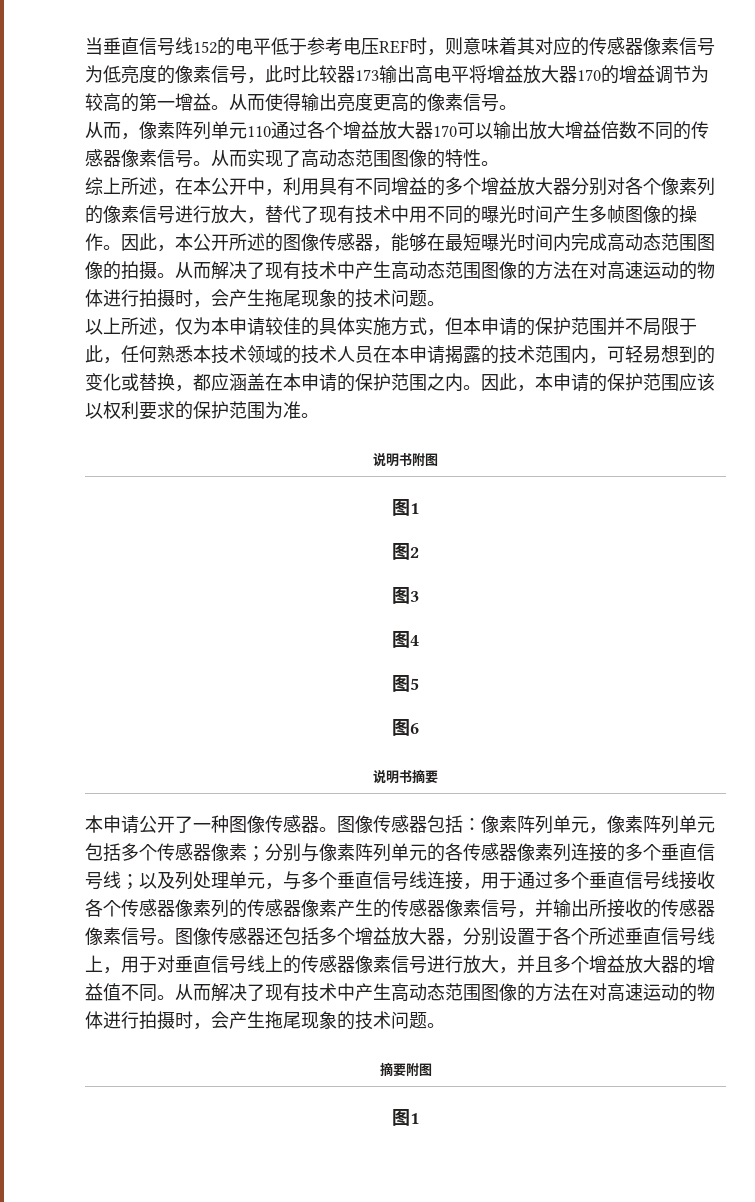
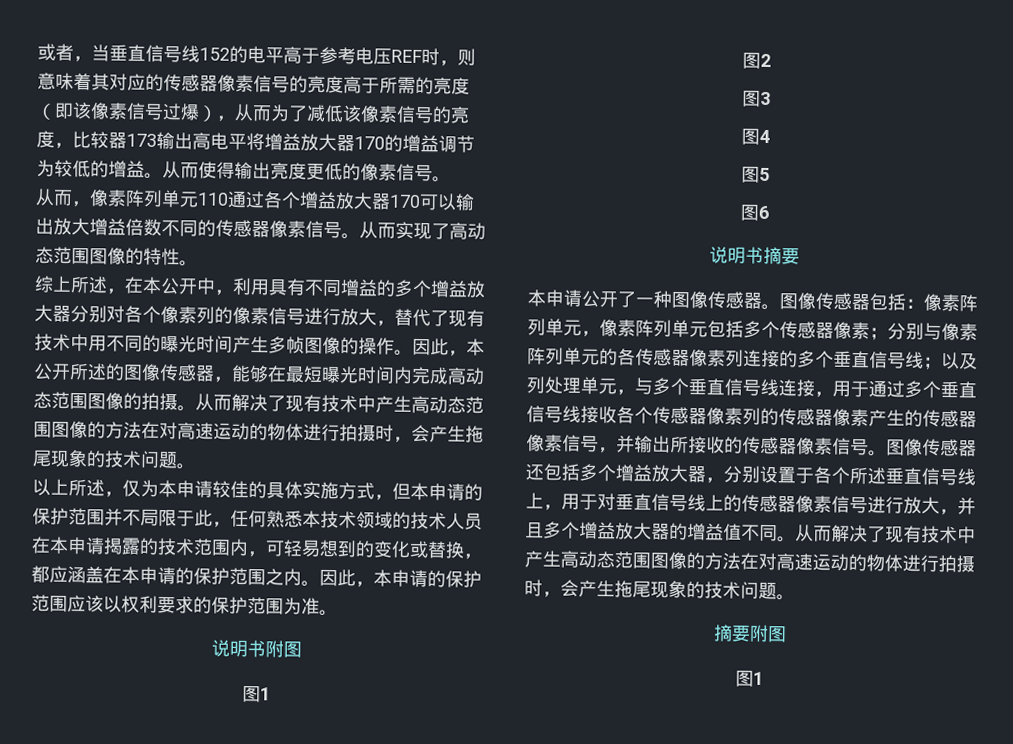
- 当垂直信号线152的电平低于参考电压REF时，则意味着其对应的传感器像素信号为低亮度的像素信号，此时比较器173输出高电平将增益放大器170的增益调节为较高的第一增益。
+ 或者，当垂直信号线152的电平高于参考电压REF时，则意味着其对应的传感器像素信号的亮度高于所需的亮度（即该像素信号过爆），从而为了减低该像素信号的亮度，比较器173输出高电平将增益放大器170的增益调节为较低的增益。
- 从而使得输出亮度更高的像素信号。
+ 从而使得输出亮度更低的像素信号。

